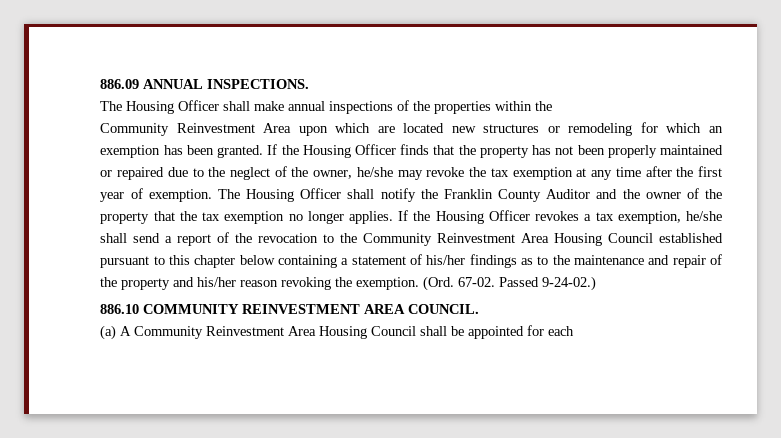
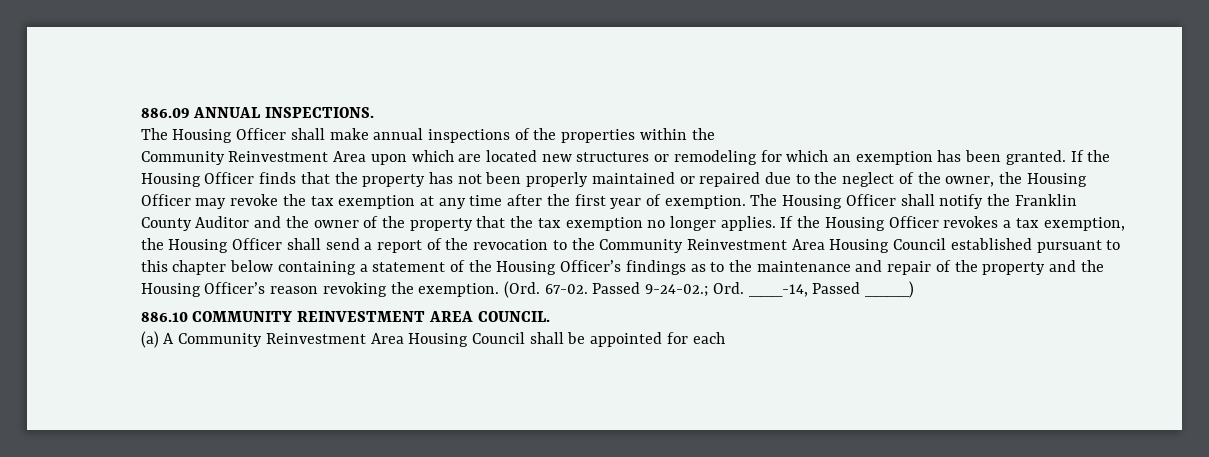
- If the Housing Officer finds that the property has not been properly maintained or repaired due to the neglect of the owner, he/she may revoke the tax exemption at any time after the first year of exemption.
+ If the Housing Officer finds that the property has not been properly maintained or repaired due to the neglect of the owner, the Housing Officer may revoke the tax exemption at any time after the first year of exemption.
- If the Housing Officer revokes a tax exemption, he/she shall send a report of the revocation to the Community Reinvestment Area Housing Council established pursuant to this chapter below containing a statement of his/her findings as to the maintenance and repair of the property and his/her reason revoking the exemption.
+ If the Housing Officer revokes a tax exemption, the Housing Officer shall send a report of the revocation to the Community Reinvestment Area Housing Council established pursuant to this chapter below containing a statement of the Housing Officer’s findings as to the maintenance and repair of the property and the Housing Officer’s reason revoking the exemption.
- Passed 9-24-02.)
+ Passed 9-24-02.; Ord. ___-14, Passed ____)

